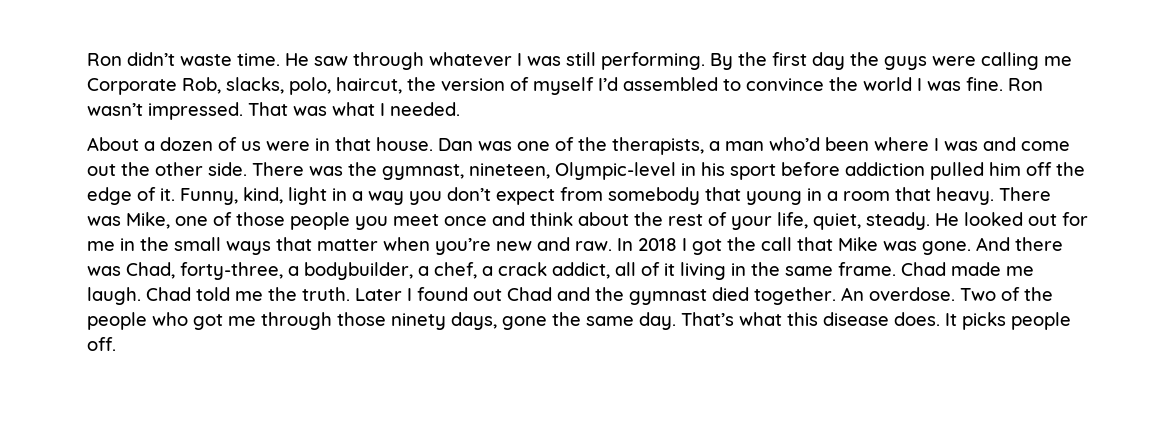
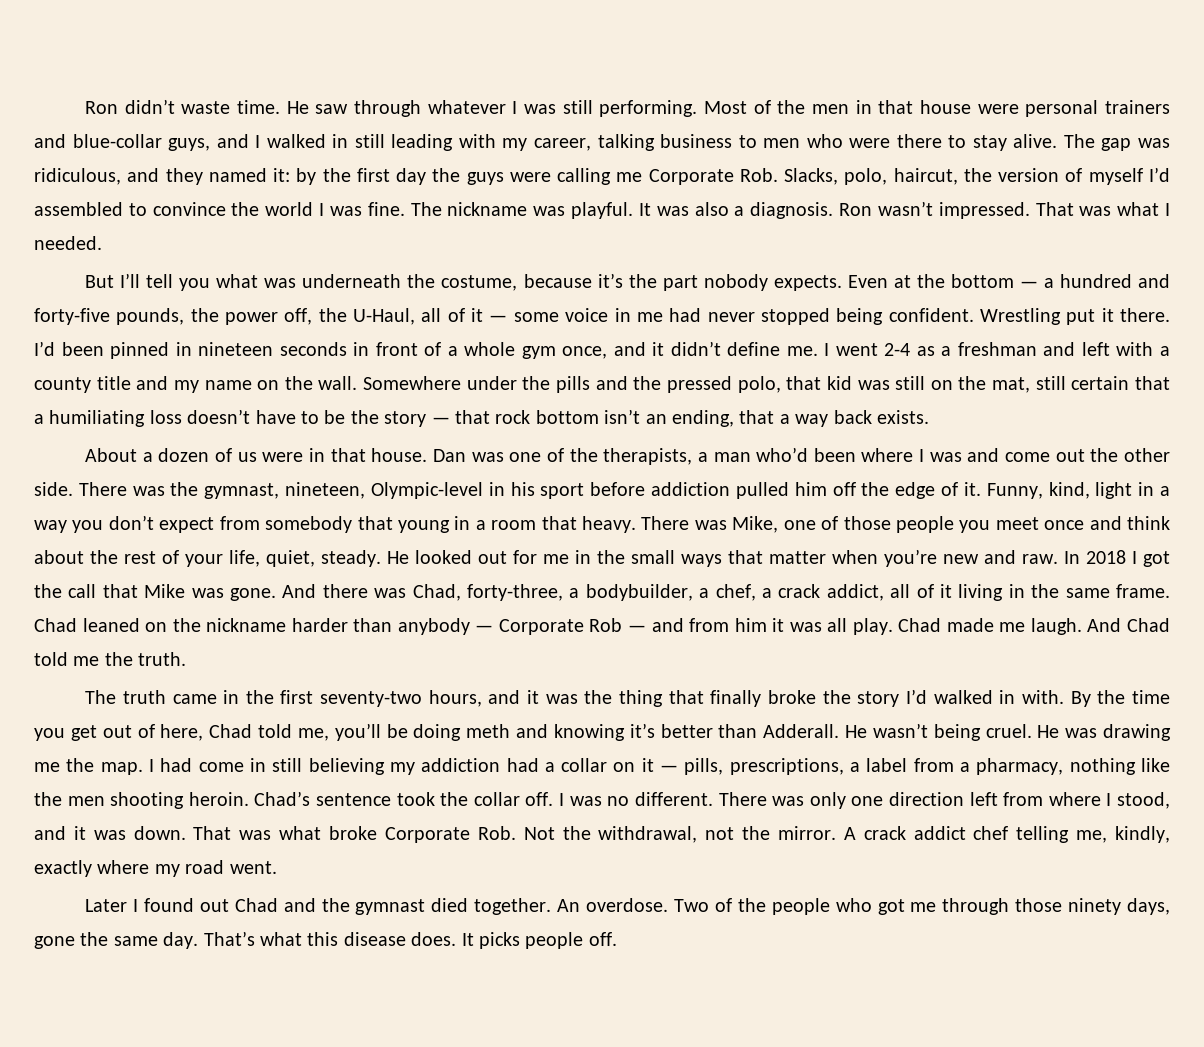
- By the first day the guys were calling me Corporate Rob, slacks, polo, haircut, the version of myself I’d assembled to convince the world I was fine.
+ Most of the men in that house were personal trainers and blue-collar guys, and I walked in still leading with my career, talking business to men who were there to stay alive. The gap was ridiculous, and they named it: by the first day the guys were calling me Corporate Rob. Slacks, polo, haircut, the version of myself I’d assembled to convince the world I was fine.
+ The nickname was playful. It was also a diagnosis.
+ But I’ll tell you what was underneath the costume, because it’s the part nobody expects. Even at the bottom — a hundred and forty-five pounds, the power off, the U-Haul, all of it — some voice in me had never stopped being confident. Wrestling put it there. I’d been pinned in nineteen seconds in front of a whole gym once, and it didn’t define me. I went 2-4 as a freshman and left with a county title and my name on the wall. Somewhere under the pills and the pressed polo, that kid was still on the mat, still certain that a humiliating loss doesn’t have to be the story — that rock bottom isn’t an ending, that a way back exists.
- Chad made me laugh.
+ Chad leaned on the nickname harder than anybody — Corporate Rob — and from him it was all play. Chad made me laugh.
- Chad told me the truth. Later I found out Chad and the gymnast died together.
+ And Chad told me the truth.
+ The truth came in the first seventy-two hours, and it was the thing that finally broke the story I’d walked in with. By the time you get out of here, Chad told me, you’ll be doing meth and knowing it’s better than Adderall. He wasn’t being cruel. He was drawing me the map. I had come in still believing my addiction had a collar on it — pills, prescriptions, a label from a pharmacy, nothing like the men shooting heroin. Chad’s sentence took the collar off. I was no different. There was only one direction left from where I stood, and it was down. That was what broke Corporate Rob. Not the withdrawal, not the mirror. A crack addict chef telling me, kindly, exactly where my road went.
+ Later I found out Chad and the gymnast died together.

